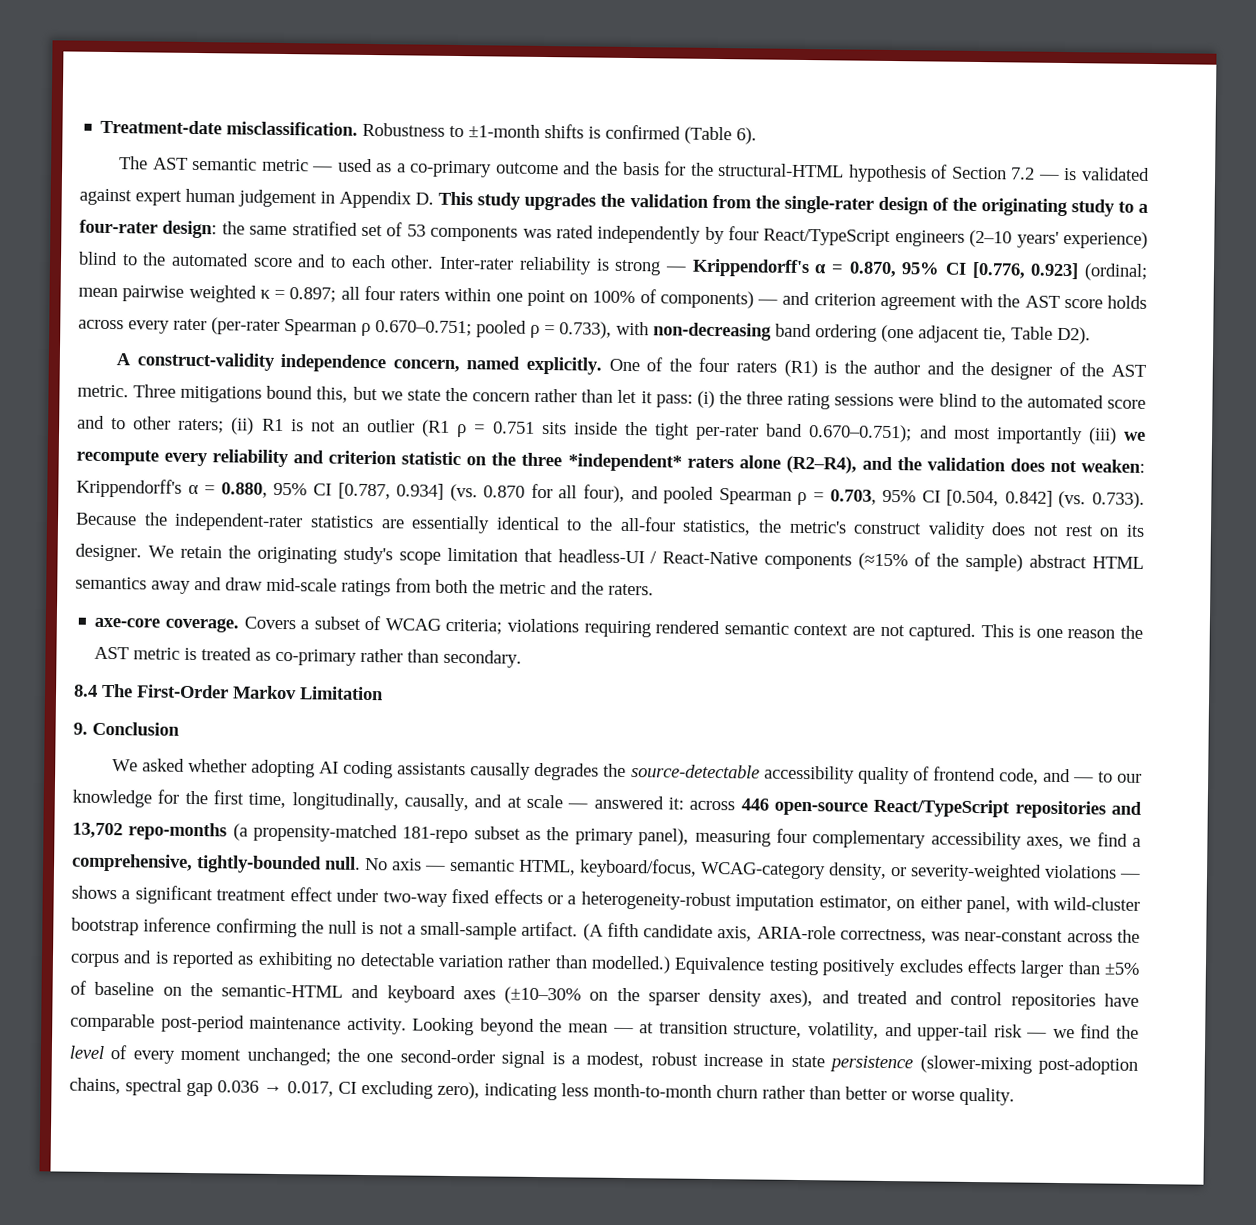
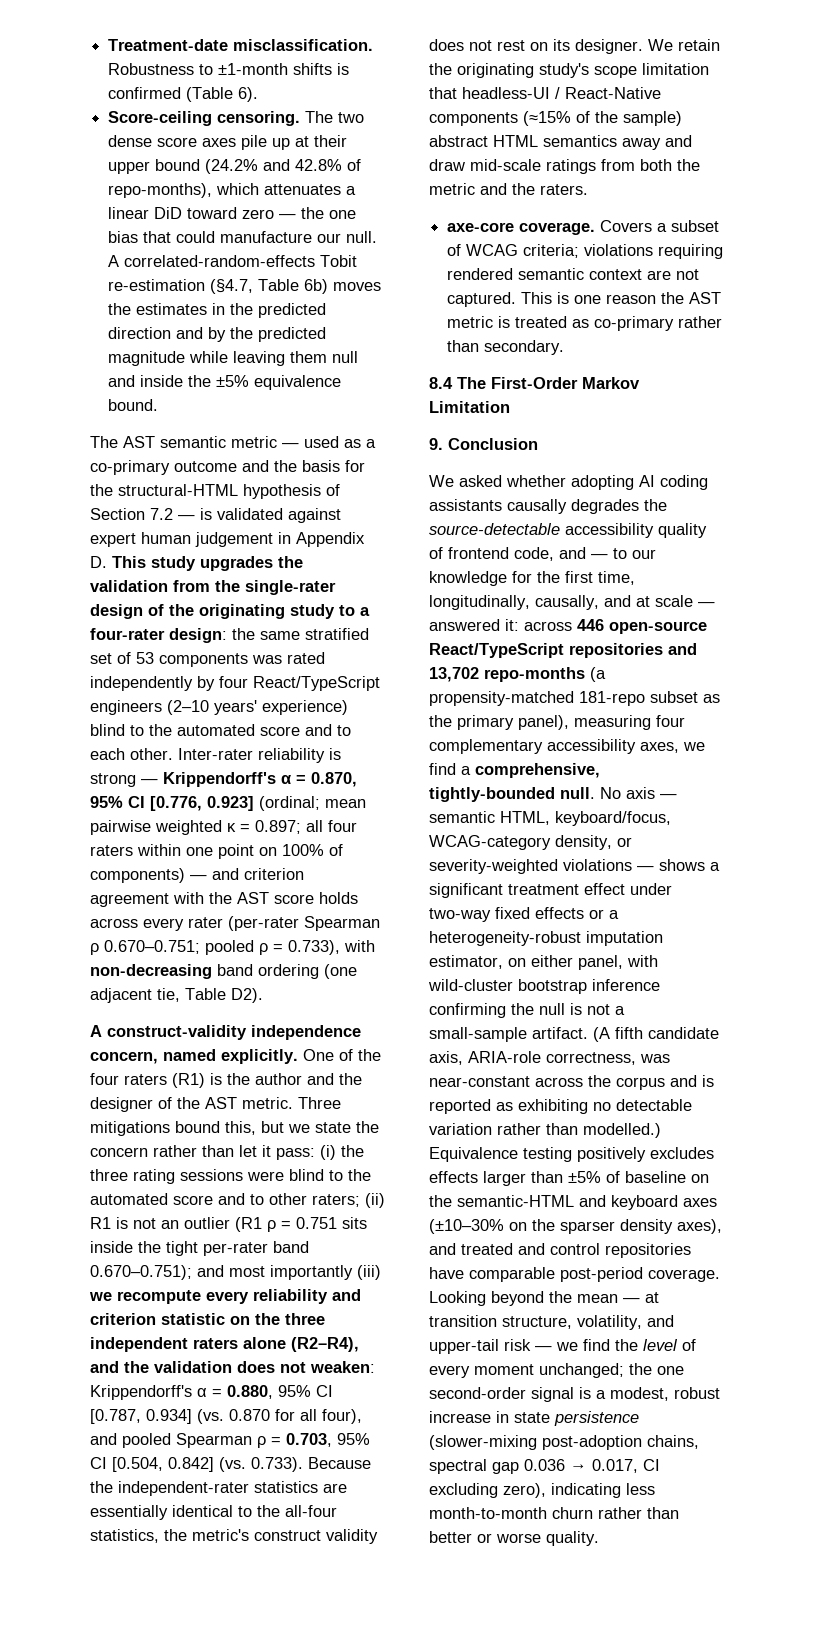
+ Score-ceiling censoring. The two dense score axes pile up at their upper bound (24.2% and 42.8% of repo-months), which attenuates a linear DiD toward zero — the one bias that could manufacture our null. A correlated-random-effects Tobit re-estimation (§4.7, Table 6b) moves the estimates in the predicted direction and by the predicted magnitude while leaving them null and inside the ±5% equivalence bound.
- and most importantly (iii) we recompute every reliability and criterion statistic on the three *independent* raters alone (R2–R4), and the validation does not weaken:
+ and most importantly (iii) we recompute every reliability and criterion statistic on the three independent raters alone (R2–R4), and the validation does not weaken:
- Equivalence testing positively excludes effects larger than ±5% of baseline on the semantic-HTML and keyboard axes (±10–30% on the sparser density axes), and treated and control repositories have comparable post-period maintenance activity.
+ Equivalence testing positively excludes effects larger than ±5% of baseline on the semantic-HTML and keyboard axes (±10–30% on the sparser density axes), and treated and control repositories have comparable post-period coverage.

